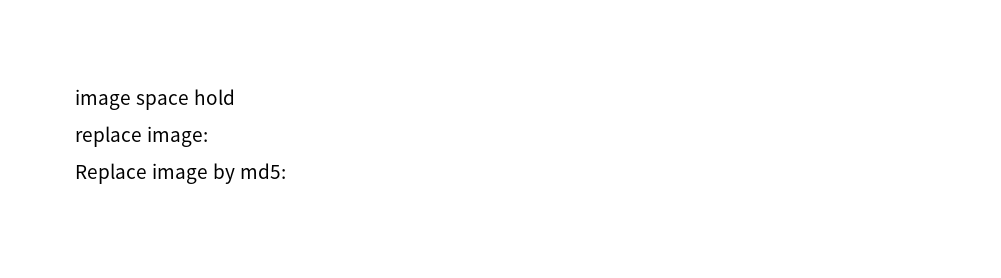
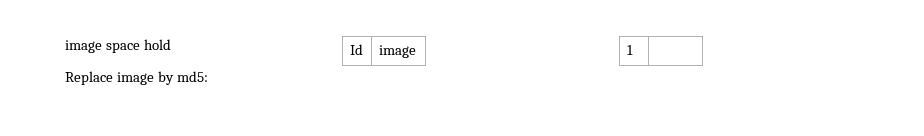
- replace image:
+ Id | image
+ 1 |

